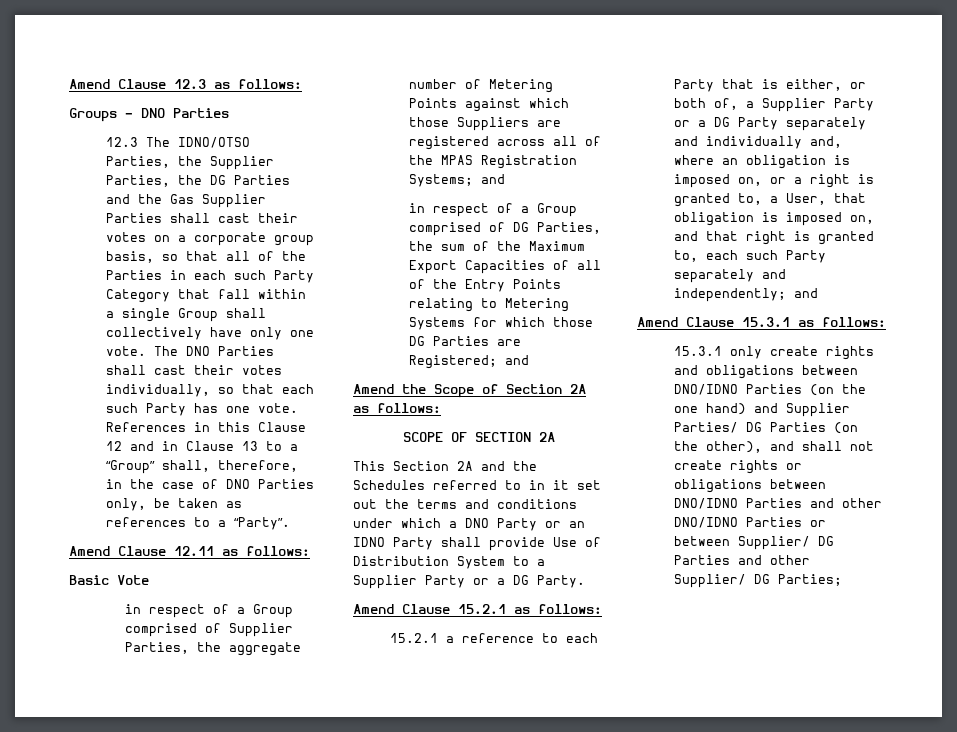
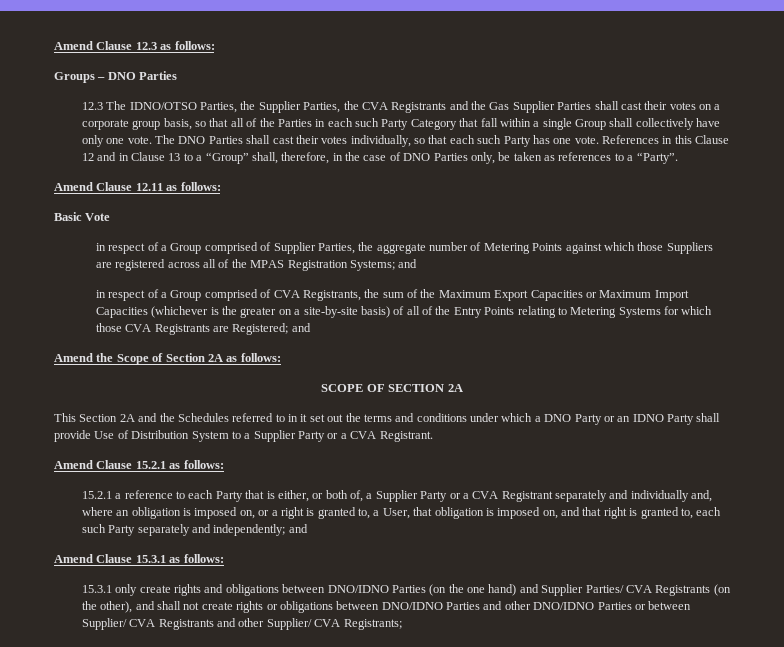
- 12.3 The IDNO/OTSO Parties, the Supplier Parties, the DG Parties and the Gas Supplier Parties shall cast their votes on a corporate group basis, so that all of the Parties in each such Party Category that fall within a single Group shall collectively have only one vote.
+ 12.3 The IDNO/OTSO Parties, the Supplier Parties, the CVA Registrants and the Gas Supplier Parties shall cast their votes on a corporate group basis, so that all of the Parties in each such Party Category that fall within a single Group shall collectively have only one vote.
- in respect of a Group comprised of DG Parties, the sum of the Maximum Export Capacities of all of the Entry Points relating to Metering Systems for which those DG Parties are Registered; and
+ in respect of a Group comprised of CVA Registrants, the sum of the Maximum Export Capacities or Maximum Import Capacities (whichever is the greater on a site-by-site basis) of all of the Entry Points relating to Metering Systems for which those CVA Registrants are Registered; and
- This Section 2A and the Schedules referred to in it set out the terms and conditions under which a DNO Party or an IDNO Party shall provide Use of Distribution System to a Supplier Party or a DG Party.
+ This Section 2A and the Schedules referred to in it set out the terms and conditions under which a DNO Party or an IDNO Party shall provide Use of Distribution System to a Supplier Party or a CVA Registrant.
- 15.2.1 a reference to each Party that is either, or both of, a Supplier Party or a DG Party separately and individually and, where an obligation is imposed on, or a right is granted to, a User, that obligation is imposed on, and that right is granted to, each such Party separately and independently; and
+ 15.2.1 a reference to each Party that is either, or both of, a Supplier Party or a CVA Registrant separately and individually and, where an obligation is imposed on, or a right is granted to, a User, that obligation is imposed on, and that right is granted to, each such Party separately and independently; and
- 15.3.1 only create rights and obligations between DNO/IDNO Parties (on the one hand) and Supplier Parties/ DG Parties (on the other), and shall not create rights or obligations between DNO/IDNO Parties and other DNO/IDNO Parties or between Supplier/ DG Parties and other Supplier/ DG Parties;
+ 15.3.1 only create rights and obligations between DNO/IDNO Parties (on the one hand) and Supplier Parties/ CVA Registrants (on the other), and shall not create rights or obligations between DNO/IDNO Parties and other DNO/IDNO Parties or between Supplier/ CVA Registrants and other Supplier/ CVA Registrants;

